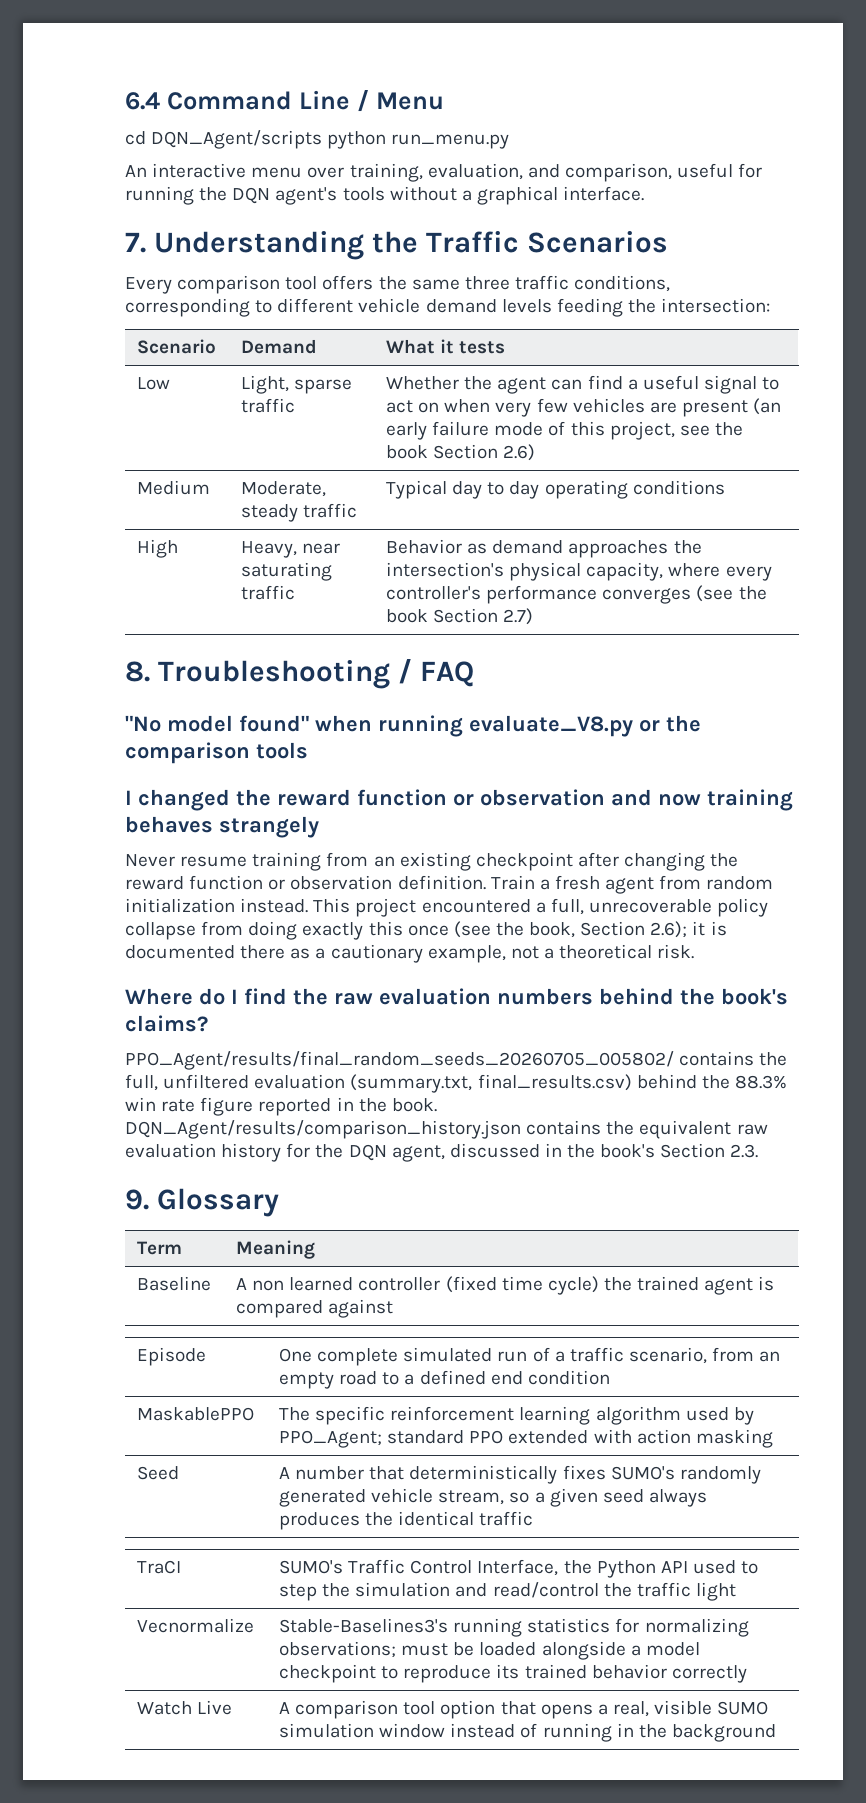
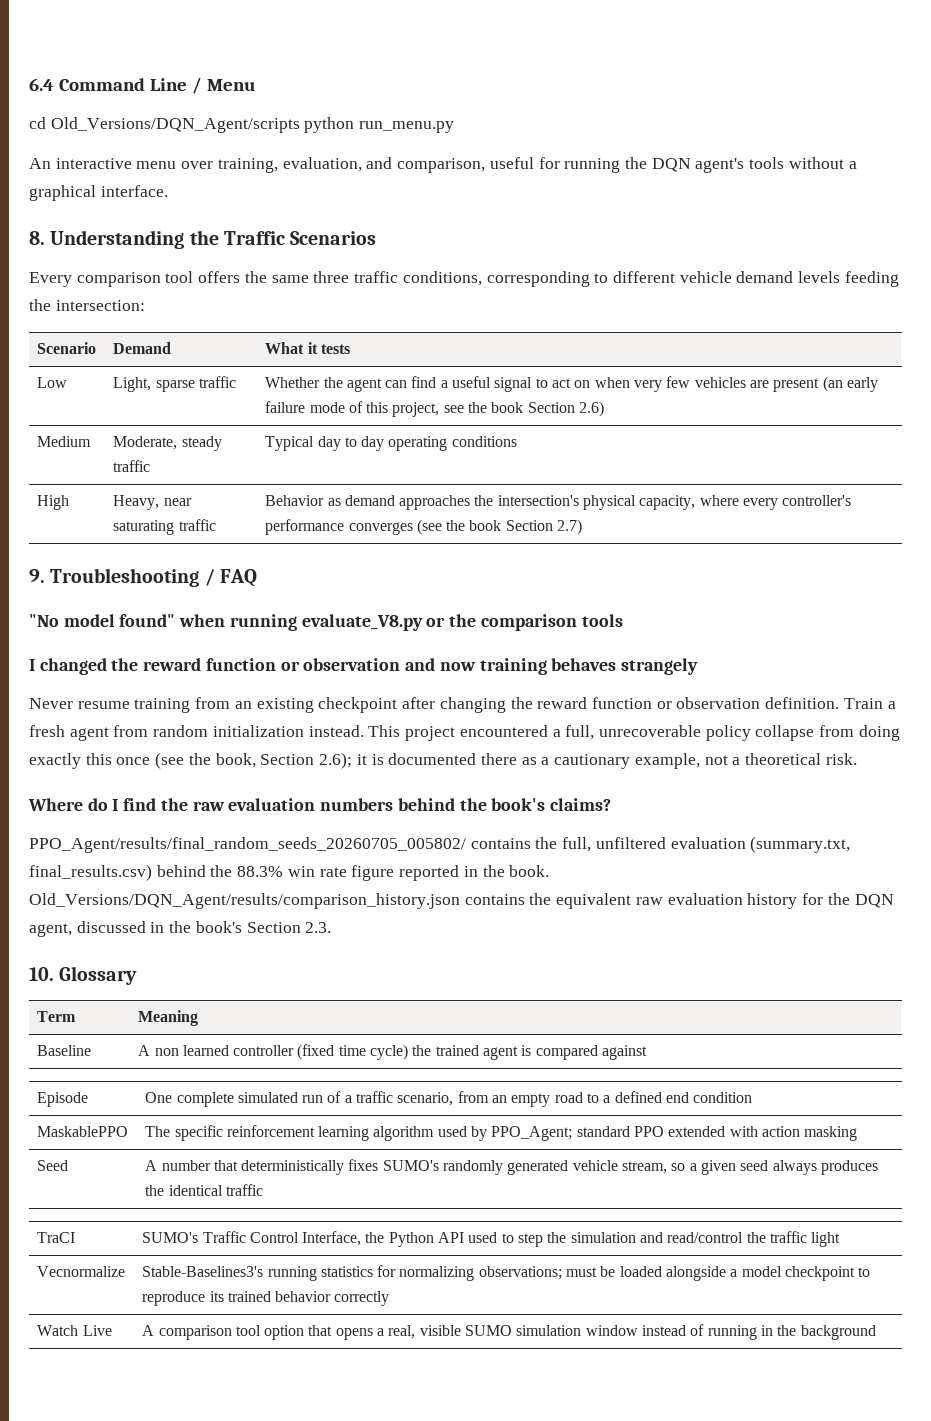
- cd DQN_Agent/scripts python run_menu.py
+ cd Old_Versions/DQN_Agent/scripts python run_menu.py
- 7. Understanding the Traffic Scenarios
+ 8. Understanding the Traffic Scenarios
- 8. Troubleshooting / FAQ
+ 9. Troubleshooting / FAQ
- DQN_Agent/results/comparison_history.json contains the equivalent raw evaluation history for the DQN agent, discussed in the book's Section 2.3.
+ Old_Versions/DQN_Agent/results/comparison_history.json contains the equivalent raw evaluation history for the DQN agent, discussed in the book's Section 2.3.
- 9. Glossary
+ 10. Glossary

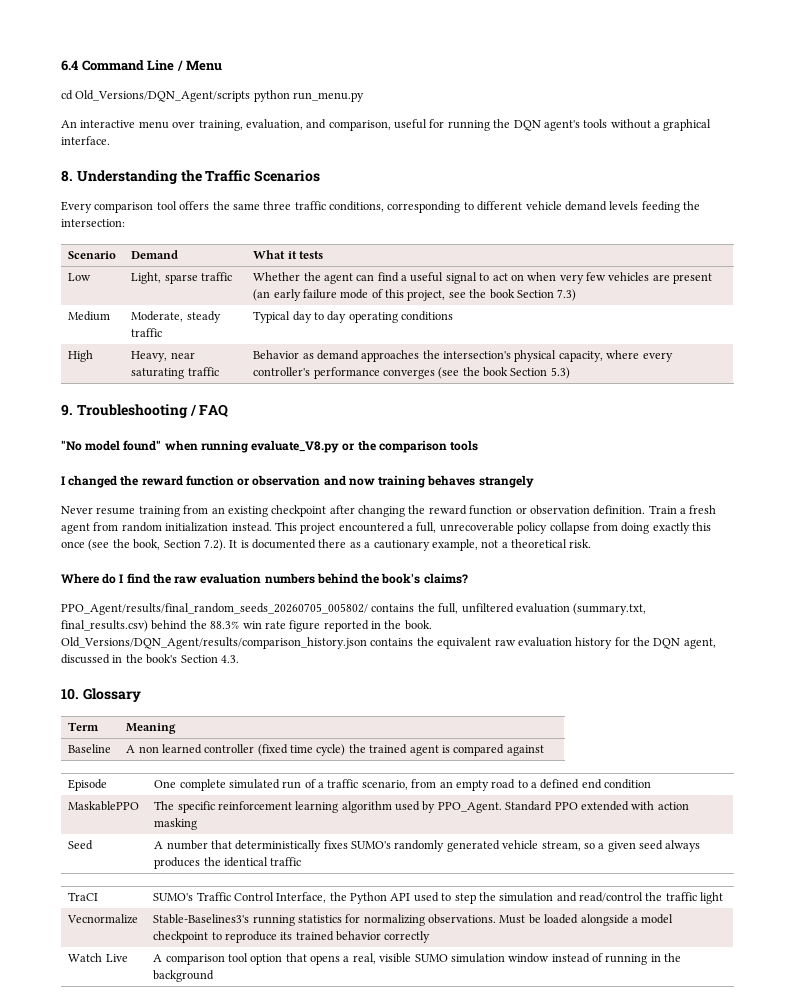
- Low | Light, sparse traffic | Whether the agent can find a useful signal to act on when very few vehicles are present (an early failure mode of this project, see the book Section 2.6)
+ Low | Light, sparse traffic | Whether the agent can find a useful signal to act on when very few vehicles are present (an early failure mode of this project, see the book Section 7.3)
- High | Heavy, near saturating traffic | Behavior as demand approaches the intersection's physical capacity, where every controller's performance converges (see the book Section 2.7)
+ High | Heavy, near saturating traffic | Behavior as demand approaches the intersection's physical capacity, where every controller's performance converges (see the book Section 5.3)
- This project encountered a full, unrecoverable policy collapse from doing exactly this once (see the book, Section 2.6); it is documented there as a cautionary example, not a theoretical risk.
+ This project encountered a full, unrecoverable policy collapse from doing exactly this once (see the book, Section 7.2). It is documented there as a cautionary example, not a theoretical risk.
- Old_Versions/DQN_Agent/results/comparison_history.json contains the equivalent raw evaluation history for the DQN agent, discussed in the book's Section 2.3.
+ Old_Versions/DQN_Agent/results/comparison_history.json contains the equivalent raw evaluation history for the DQN agent, discussed in the book's Section 4.3.
- MaskablePPO | The specific reinforcement learning algorithm used by PPO_Agent; standard PPO extended with action masking
+ MaskablePPO | The specific reinforcement learning algorithm used by PPO_Agent. Standard PPO extended with action masking
- Vecnormalize | Stable-Baselines3's running statistics for normalizing observations; must be loaded alongside a model checkpoint to reproduce its trained behavior correctly
+ Vecnormalize | Stable-Baselines3's running statistics for normalizing observations. Must be loaded alongside a model checkpoint to reproduce its trained behavior correctly

